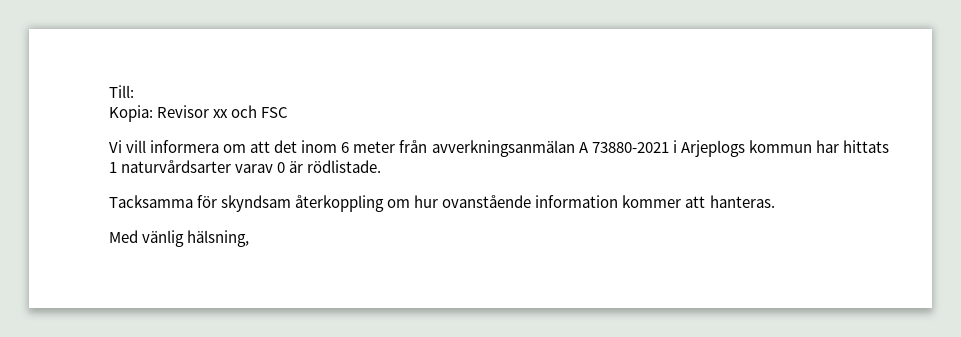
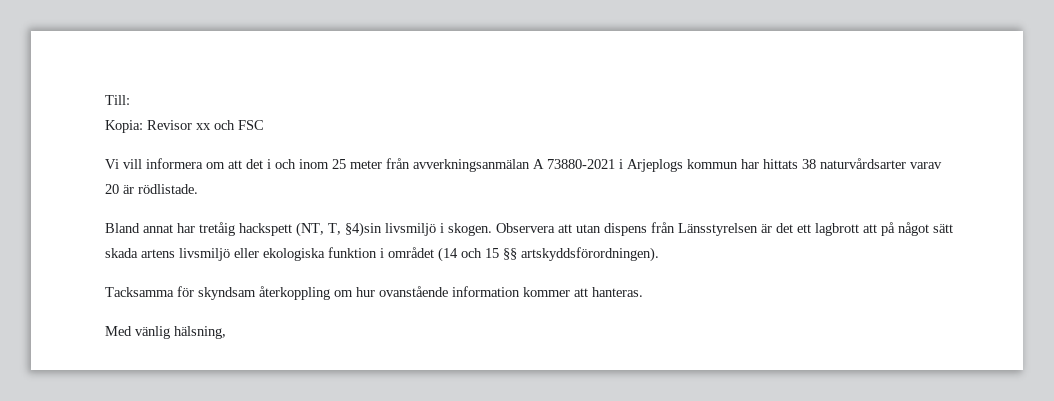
- Vi vill informera om att det inom 6 meter från avverkningsanmälan A 73880-2021 i Arjeplogs kommun har hittats 1 naturvårdsarter varav 0 är rödlistade.
+ Vi vill informera om att det i och inom 25 meter från avverkningsanmälan A 73880-2021 i Arjeplogs kommun har hittats 38 naturvårdsarter varav 20 är rödlistade.
+ Bland annat har tretåig hackspett (NT, T, §4)sin livsmiljö i skogen. Observera att utan dispens från Länsstyrelsen är det ett lagbrott att på något sätt skada artens livsmiljö eller ekologiska funktion i området (14 och 15 §§ artskyddsförordningen).

